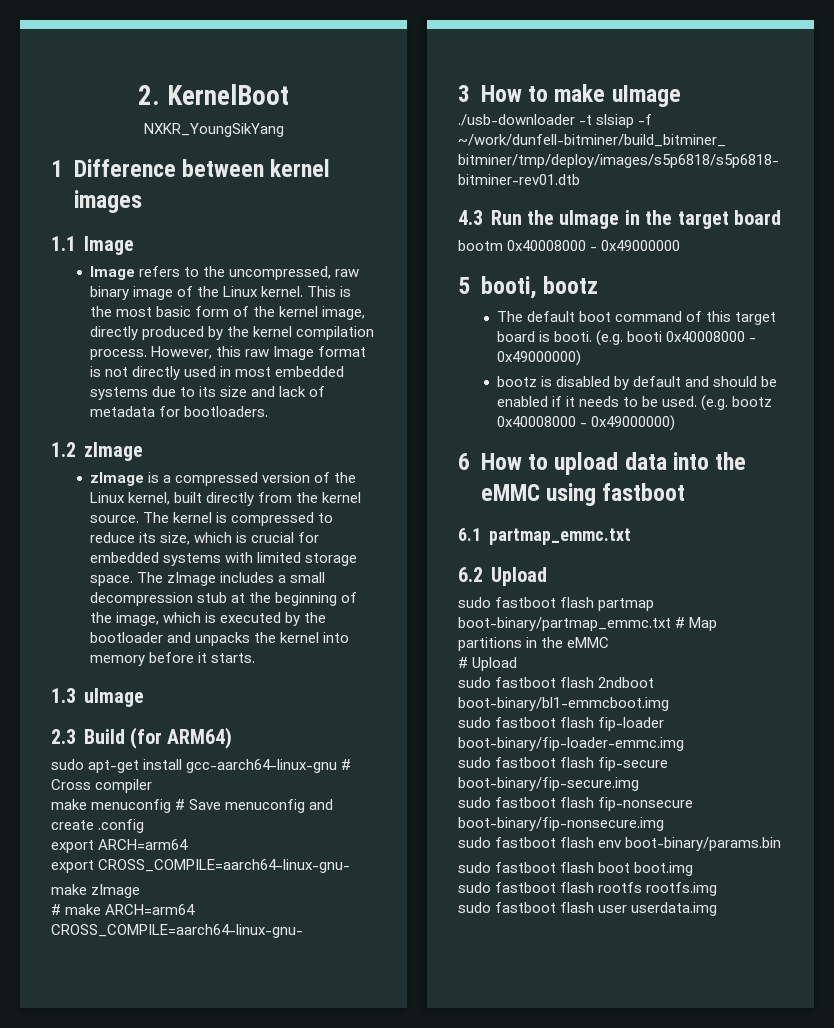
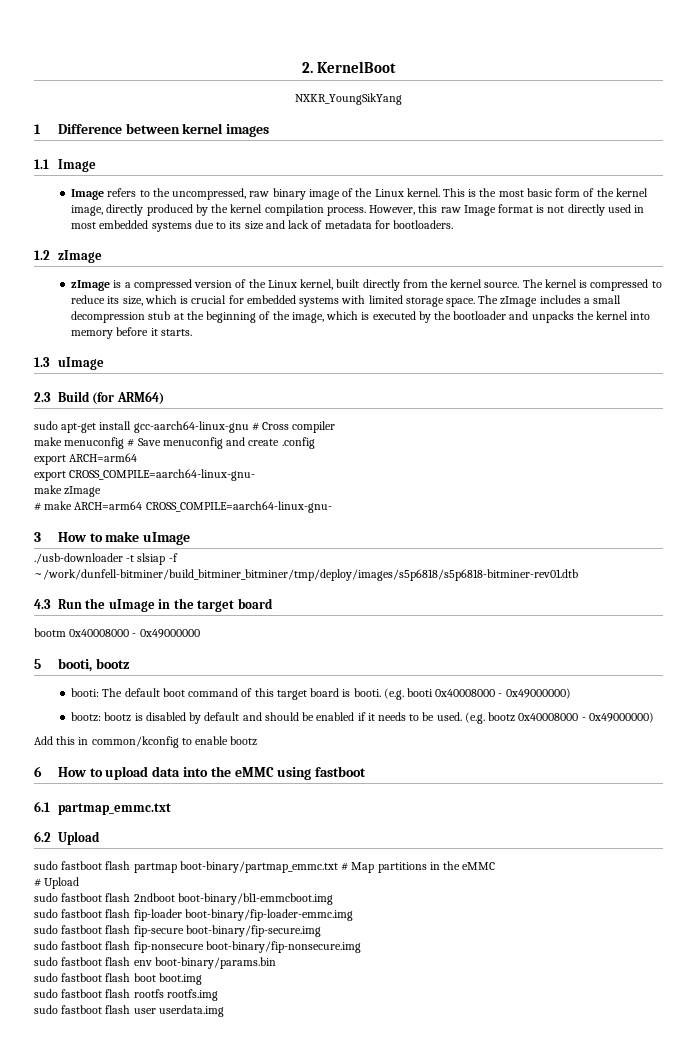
- The default boot command of this target board is booti.
+ booti: The default boot command of this target board is booti.
- bootz is disabled by default and should be enabled if it needs to be used.
+ bootz: bootz is disabled by default and should be enabled if it needs to be used.
+ Add this in common/kconfig to enable bootz

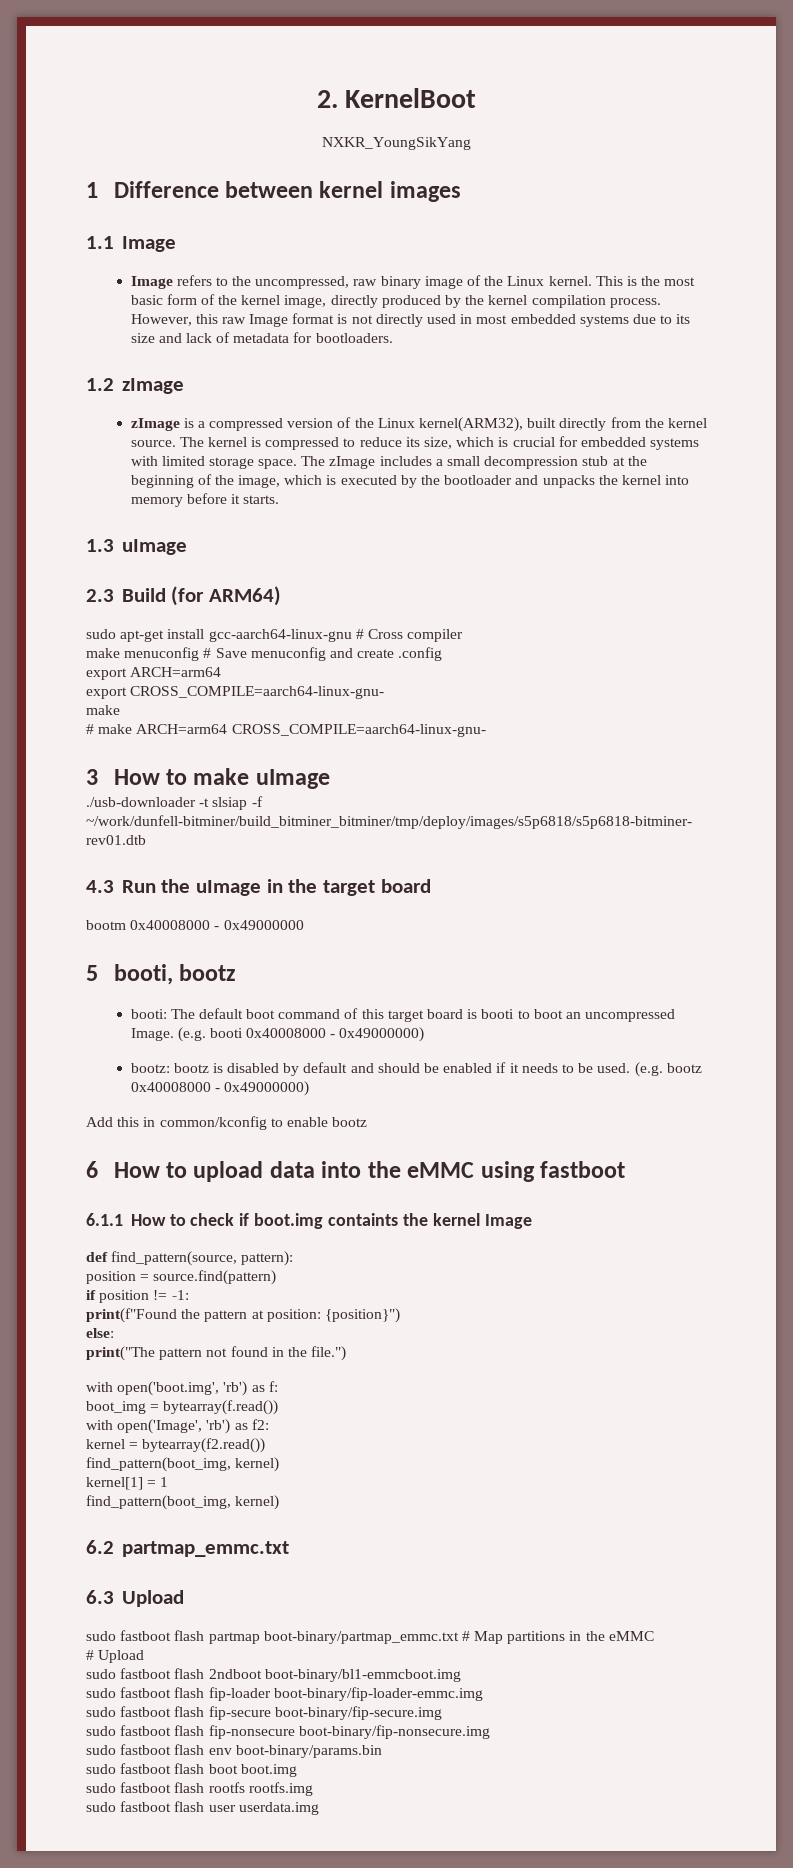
- zImage is a compressed version of the Linux kernel, built directly from the kernel source.
+ zImage is a compressed version of the Linux kernel(ARM32), built directly from the kernel source.
  export CROSS_COMPILE=aarch64-linux-gnu-
- make zImage
+ make
- booti: The default boot command of this target board is booti.
+ booti: The default boot command of this target board is booti to boot an uncompressed Image.
- 6.1 partmap_emmc.txt
+ 6.1.1 How to check if boot.img containts the kernel Image
+ def find_pattern(source, pattern):
+ position = source.find(pattern)
+ if position != -1:
+ print(f"Found the pattern at position: {position}")
+ else:
+ print("The pattern not found in the file.")
+ with open('boot.img', 'rb') as f:
+ boot_img = bytearray(f.read())
+ with open('Image', 'rb') as f2:
+ kernel = bytearray(f2.read())
+ find_pattern(boot_img, kernel)
+ kernel[1] = 1
+ find_pattern(boot_img, kernel)
+ 6.2 partmap_emmc.txt
- 6.2 Upload
+ 6.3 Upload

